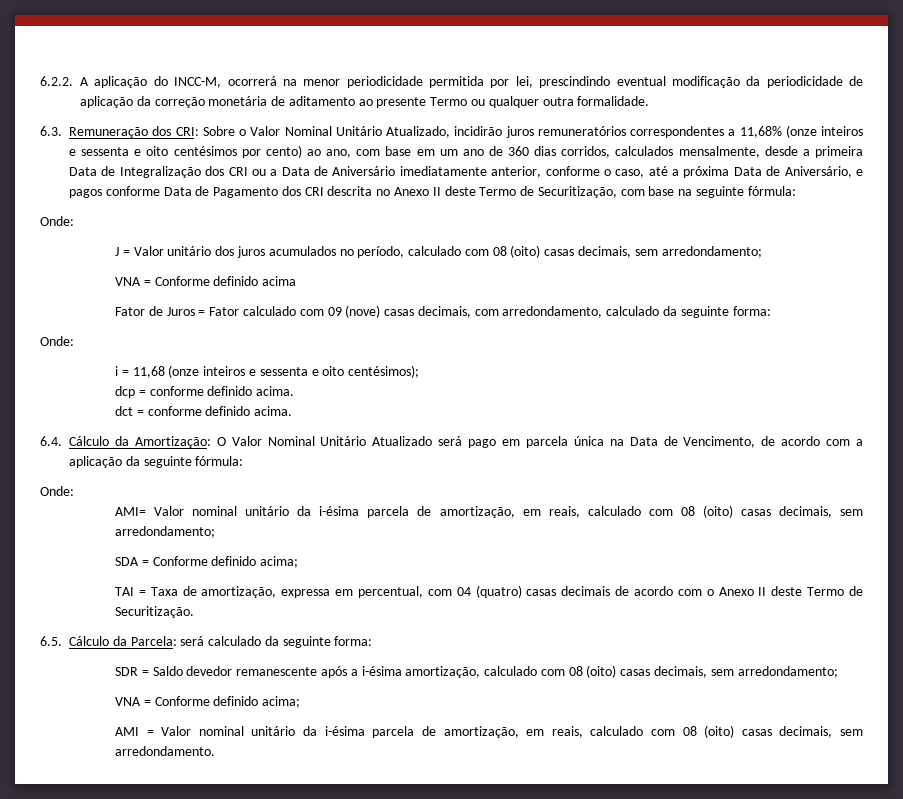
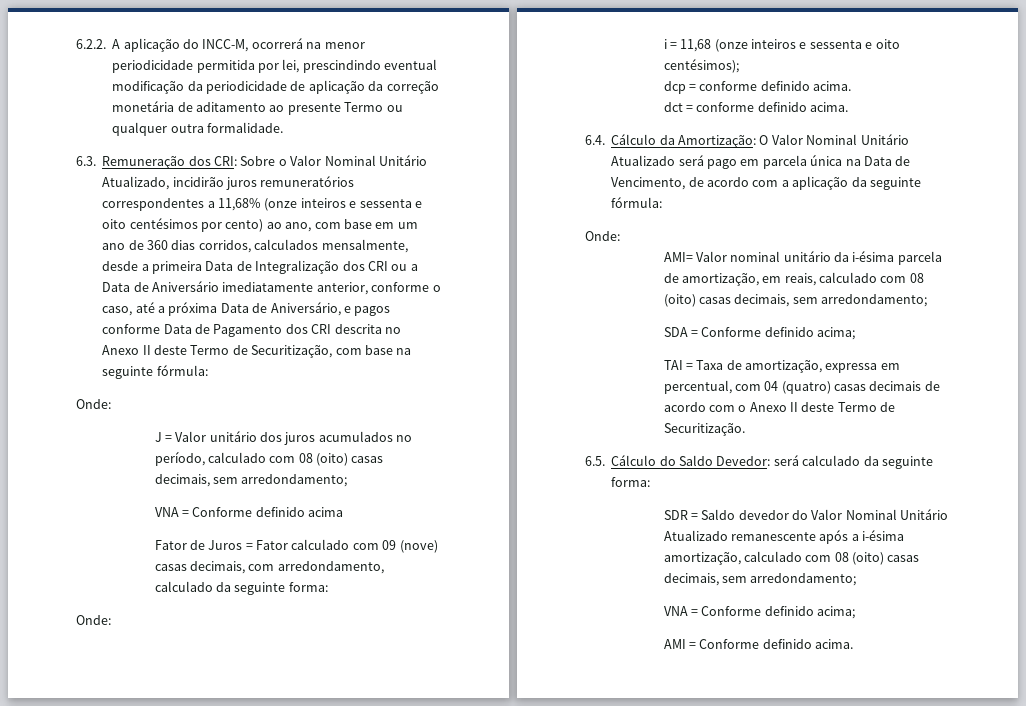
- 6.5. Cálculo da Parcela: será calculado da seguinte forma:
+ 6.5. Cálculo do Saldo Devedor: será calculado da seguinte forma:
- SDR = Saldo devedor remanescente após a i-ésima amortização, calculado com 08 (oito) casas decimais, sem arredondamento;
+ SDR = Saldo devedor do Valor Nominal Unitário Atualizado remanescente após a i-ésima amortização, calculado com 08 (oito) casas decimais, sem arredondamento;
- AMI = Valor nominal unitário da i-ésima parcela de amortização, em reais, calculado com 08 (oito) casas decimais, sem arredondamento.
+ AMI = Conforme definido acima.

